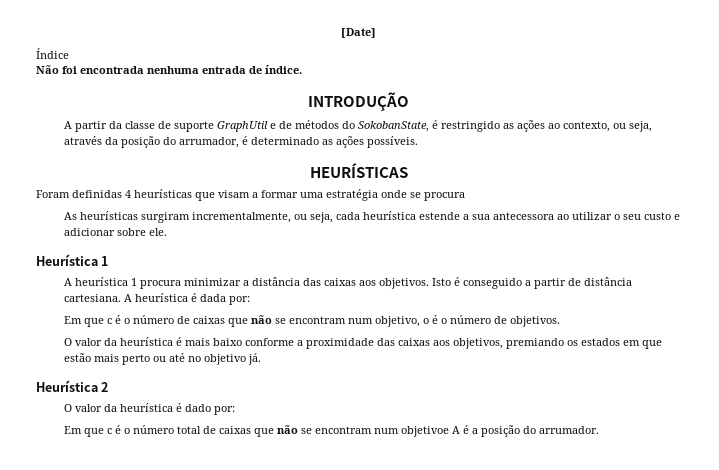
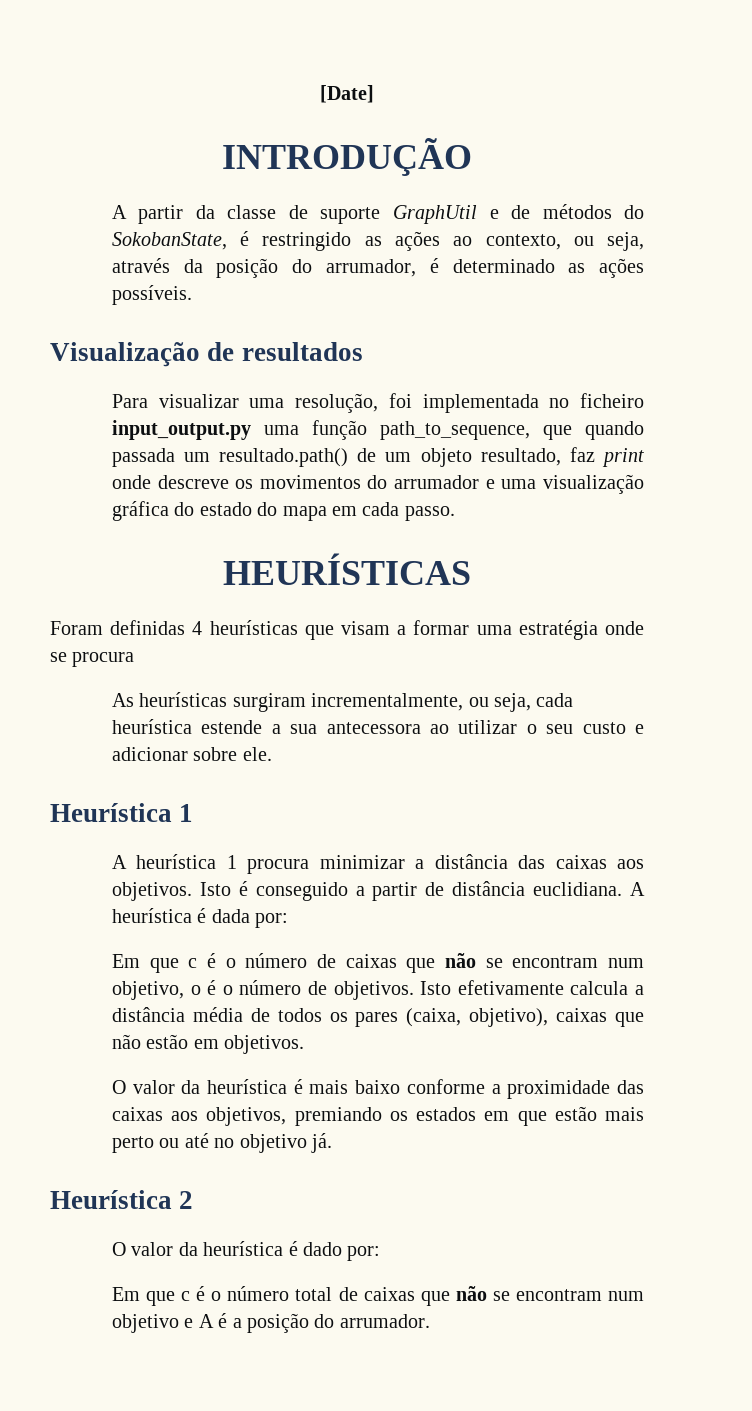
- Índice
- Não foi encontrada nenhuma entrada de índice.
+ Visualização de resultados
+ Para visualizar uma resolução, foi implementada no ficheiro input_output.py uma função path_to_sequence, que quando passada um resultado.path() de um objeto resultado, faz print onde descreve os movimentos do arrumador e uma visualização gráfica do estado do mapa em cada passo.
- Isto é conseguido a partir de distância cartesiana.
+ Isto é conseguido a partir de distância euclidiana.
+ Isto efetivamente calcula a distância média de todos os pares (caixa, objetivo), caixas que não estão em objetivos.
- Em que c é o número total de caixas que não se encontram num objetivoe A é a posição do arrumador.
+ Em que c é o número total de caixas que não se encontram num objetivo e A é a posição do arrumador.

